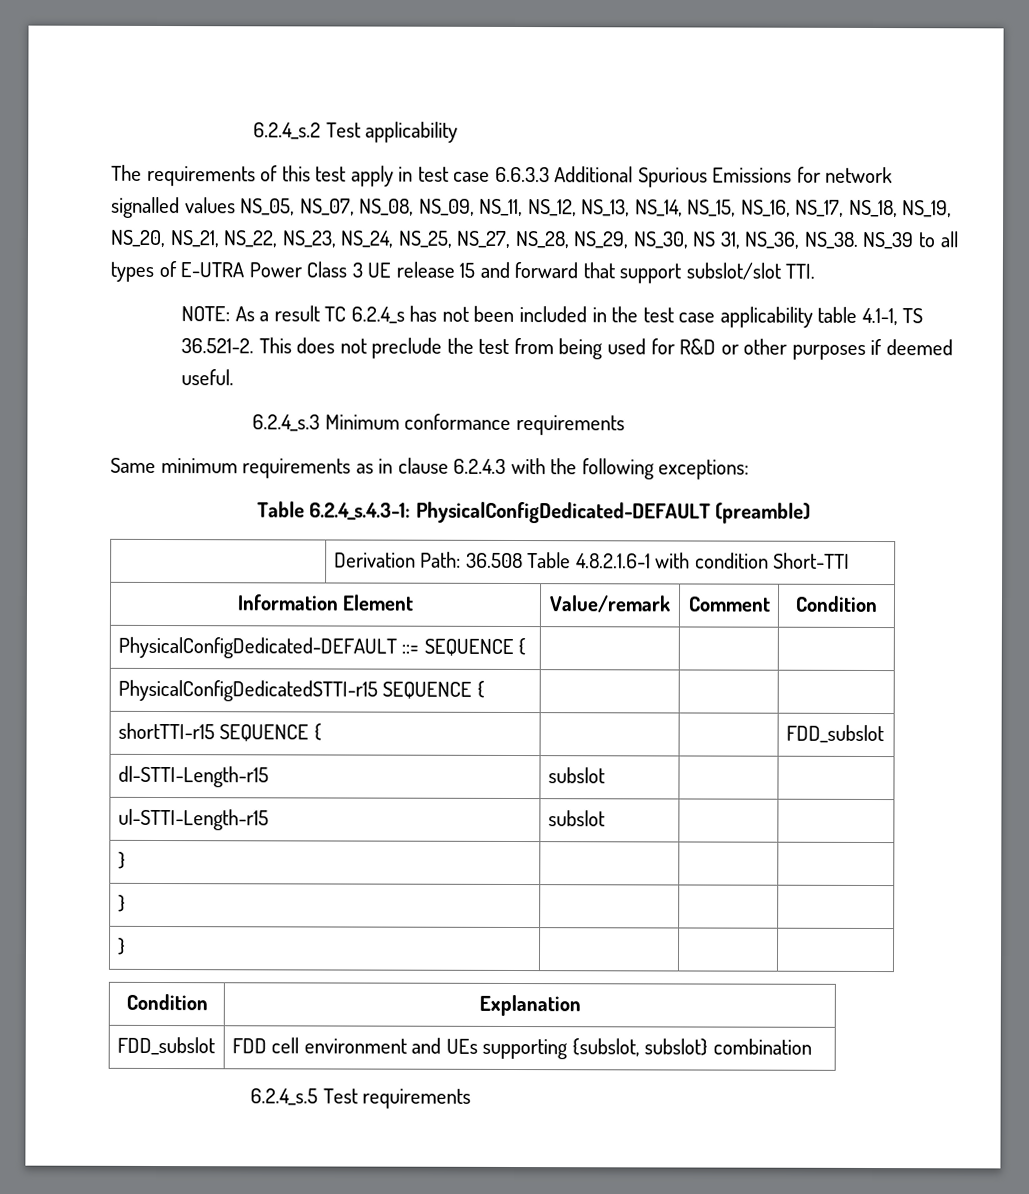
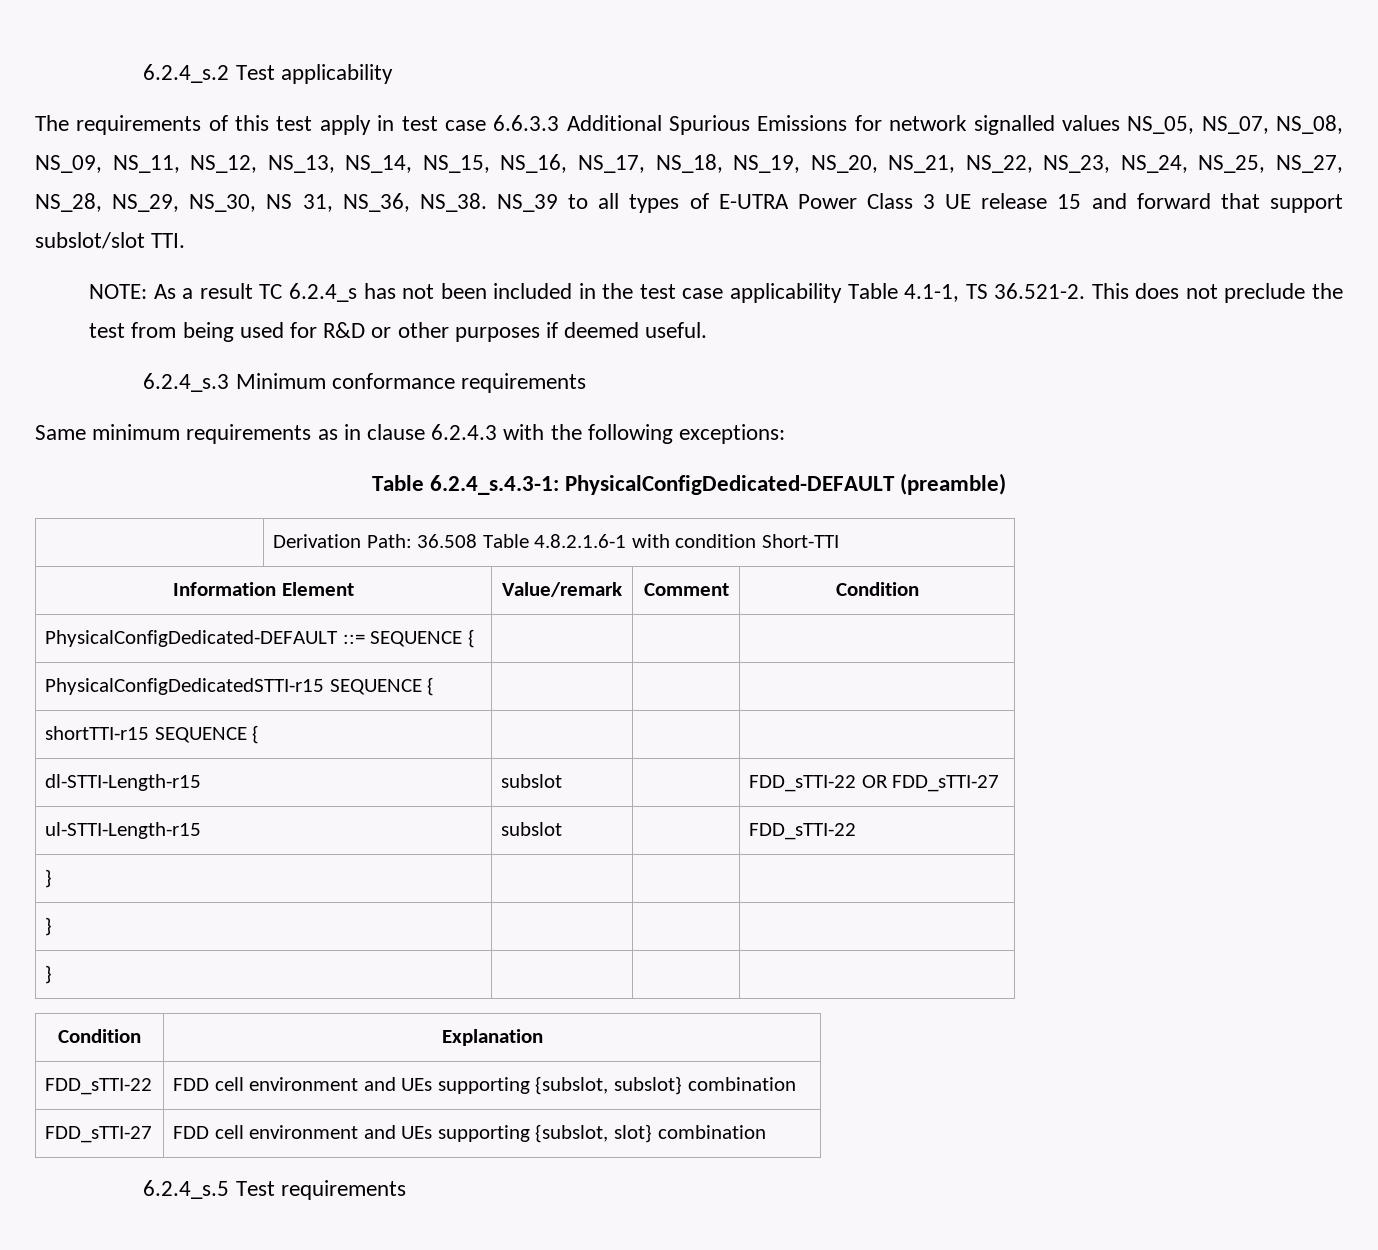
- NOTE: As a result TC 6.2.4_s has not been included in the test case applicability table 4.1-1, TS 36.521-2. This does not preclude the test from being used for R&D or other purposes if deemed useful.
+ NOTE: As a result TC 6.2.4_s has not been included in the test case applicability Table 4.1-1, TS 36.521-2. This does not preclude the test from being used for R&D or other purposes if deemed useful.
- shortTTI-r15 SEQUENCE { | | | FDD_subslot
+ shortTTI-r15 SEQUENCE { | | |
- dl-STTI-Length-r15 | subslot | |
+ dl-STTI-Length-r15 | subslot | | FDD_sTTI-22 OR FDD_sTTI-27
- ul-STTI-Length-r15 | subslot | |
+ ul-STTI-Length-r15 | subslot | | FDD_sTTI-22
- FDD_subslot | FDD cell environment and UEs supporting {subslot, subslot} combination
+ FDD_sTTI-22 | FDD cell environment and UEs supporting {subslot, subslot} combination
+ FDD_sTTI-27 | FDD cell environment and UEs supporting {subslot, slot} combination

